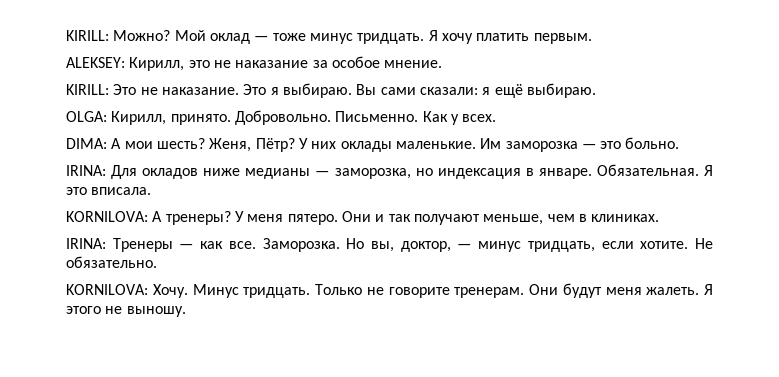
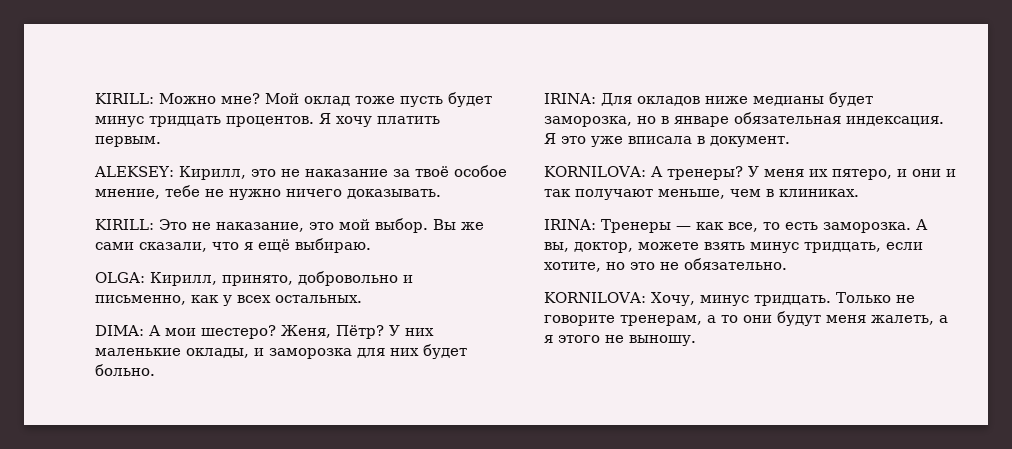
- KIRILL: Можно? Мой оклад — тоже минус тридцать.
+ KIRILL: Можно мне? Мой оклад тоже пусть будет минус тридцать процентов.
- ALEKSEY: Кирилл, это не наказание за особое мнение.
- KIRILL: Это не наказание. Это я выбираю. Вы сами сказали: я ещё выбираю.
+ ALEKSEY: Кирилл, это не наказание за твоё особое мнение, тебе не нужно ничего доказывать.
+ KIRILL: Это не наказание, это мой выбор. Вы же сами сказали, что я ещё выбираю.
- OLGA: Кирилл, принято. Добровольно. Письменно. Как у всех.
+ OLGA: Кирилл, принято, добровольно и письменно, как у всех остальных.
- DIMA: А мои шесть?
+ DIMA: А мои шестеро?
- У них оклады маленькие. Им заморозка — это больно.
+ У них маленькие оклады, и заморозка для них будет больно.
- IRINA: Для окладов ниже медианы — заморозка, но индексация в январе. Обязательная. Я это вписала.
+ IRINA: Для окладов ниже медианы будет заморозка, но в январе обязательная индексация. Я это уже вписала в документ.
- У меня пятеро. Они и так получают меньше, чем в клиниках.
+ У меня их пятеро, и они и так получают меньше, чем в клиниках.
- IRINA: Тренеры — как все. Заморозка. Но вы, доктор, — минус тридцать, если хотите. Не обязательно.
+ IRINA: Тренеры — как все, то есть заморозка. А вы, доктор, можете взять минус тридцать, если хотите, но это не обязательно.
- KORNILOVA: Хочу. Минус тридцать.
+ KORNILOVA: Хочу, минус тридцать.
- Только не говорите тренерам. Они будут меня жалеть. Я этого не выношу.
+ Только не говорите тренерам, а то они будут меня жалеть, а я этого не выношу.

